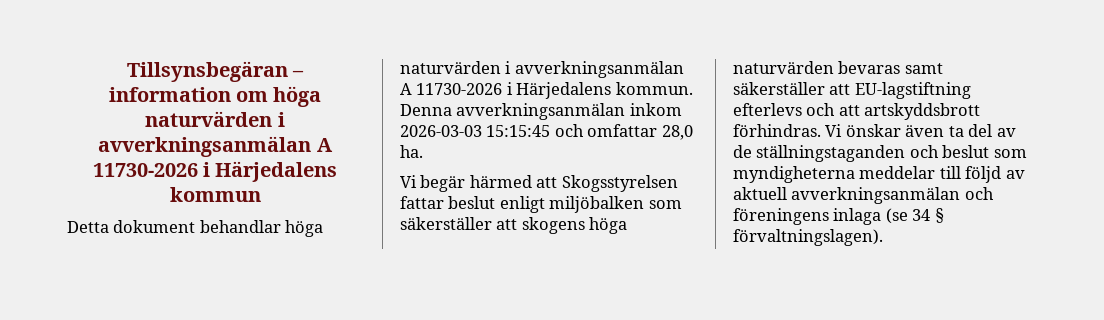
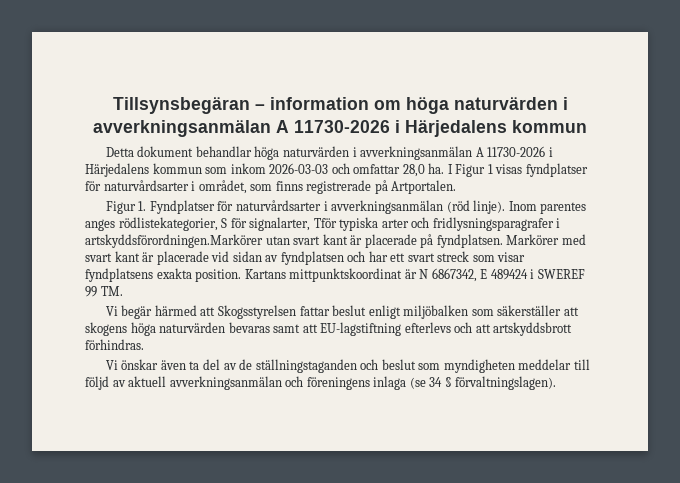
- Detta dokument behandlar höga naturvärden i avverkningsanmälan A 11730-2026 i Härjedalens kommun. Denna avverkningsanmälan inkom 2026-03-03 15:15:45 och omfattar 28,0 ha.
+ Detta dokument behandlar höga naturvärden i avverkningsanmälan A 11730-2026 i Härjedalens kommun som inkom 2026-03-03 och omfattar 28,0 ha. I Figur 1 visas fyndplatser för naturvårdsarter i området, som finns registrerade på Artportalen.
+ Figur 1. Fyndplatser för naturvårdsarter i avverkningsanmälan (röd linje). Inom parentes anges rödlistekategorier, S för signalarter, Tför typiska arter och fridlysningsparagrafer i artskyddsförordningen.Markörer utan svart kant är placerade på fyndplatsen. Markörer med svart kant är placerade vid sidan av fyndplatsen och har ett svart streck som visar fyndplatsens exakta position. Kartans mittpunktskoordinat är N 6867342, E 489424 i SWEREF 99 TM.
- Vi begär härmed att Skogsstyrelsen fattar beslut enligt miljöbalken som säkerställer att skogens höga naturvärden bevaras samt säkerställer att EU-lagstiftning efterlevs och att artskyddsbrott förhindras. Vi önskar även ta del av de ställningstaganden och beslut som myndigheterna meddelar till följd av aktuell avverkningsanmälan och föreningens inlaga (se 34 § förvaltningslagen).
+ Vi begär härmed att Skogsstyrelsen fattar beslut enligt miljöbalken som säkerställer att skogens höga naturvärden bevaras samt att EU-lagstiftning efterlevs och att artskyddsbrott förhindras.
+ Vi önskar även ta del av de ställningstaganden och beslut som myndigheten meddelar till följd av aktuell avverkningsanmälan och föreningens inlaga (se 34 § förvaltningslagen).

